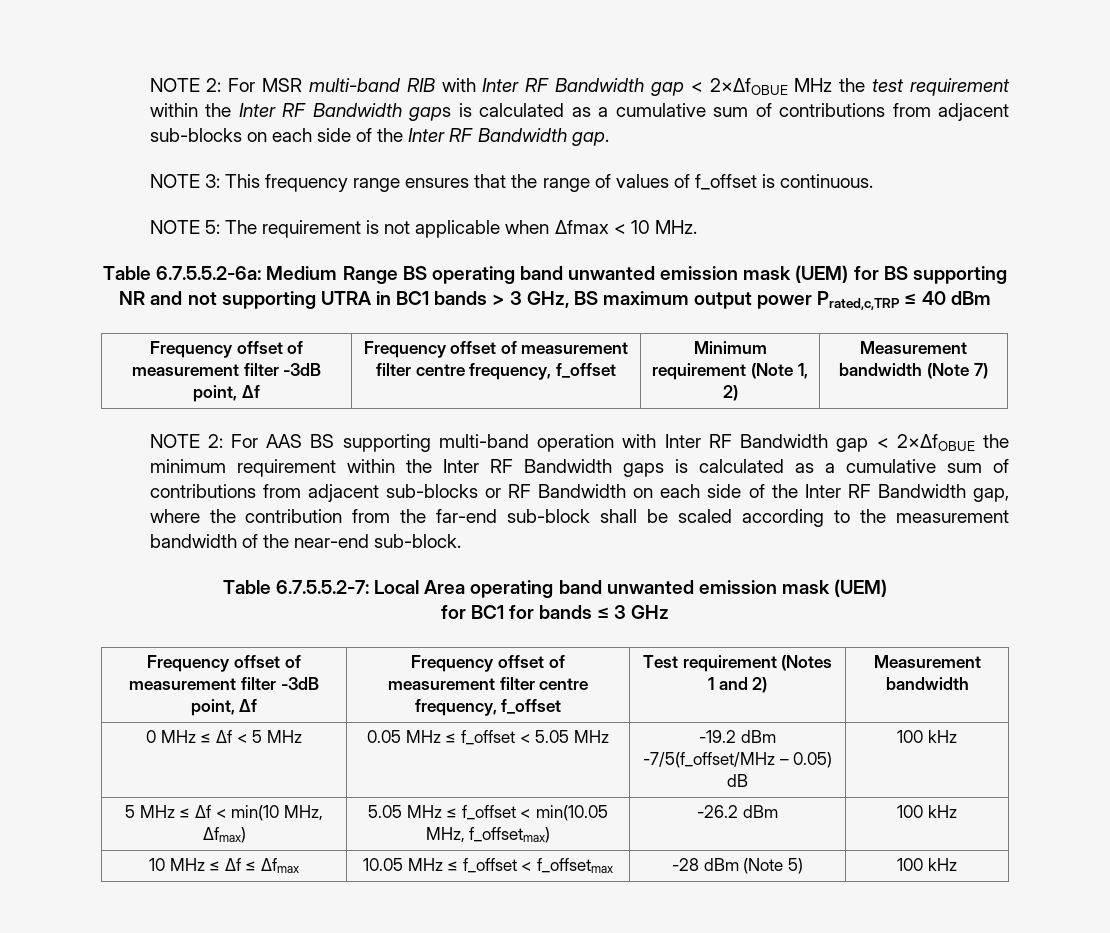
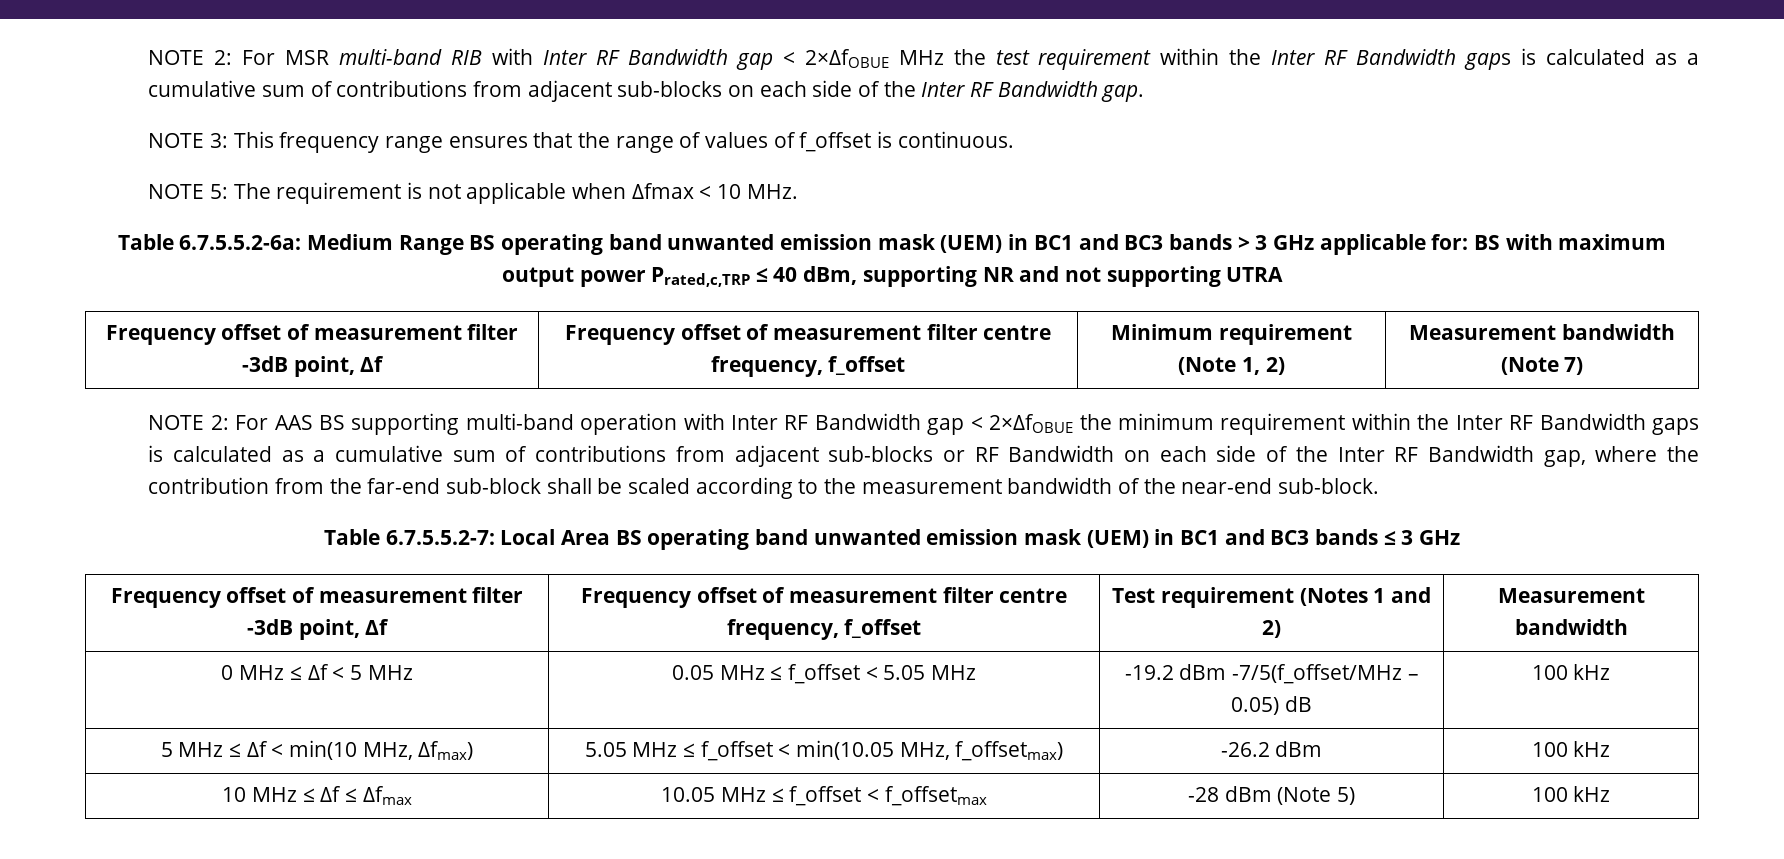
- Table 6.7.5.5.2-6a: Medium Range BS operating band unwanted emission mask (UEM) for BS supporting NR and not supporting UTRA in BC1 bands > 3 GHz, BS maximum output power Prated,c,TRP ≤ 40 dBm
+ Table 6.7.5.5.2-6a: Medium Range BS operating band unwanted emission mask (UEM) in BC1 and BC3 bands > 3 GHz applicable for: BS with maximum output power Prated,c,TRP ≤ 40 dBm, supporting NR and not supporting UTRA
- Table 6.7.5.5.2-7: Local Area operating band unwanted emission mask (UEM)
- for BC1 for bands ≤ 3 GHz
+ Table 6.7.5.5.2-7: Local Area BS operating band unwanted emission mask (UEM) in BC1 and BC3 bands ≤ 3 GHz

